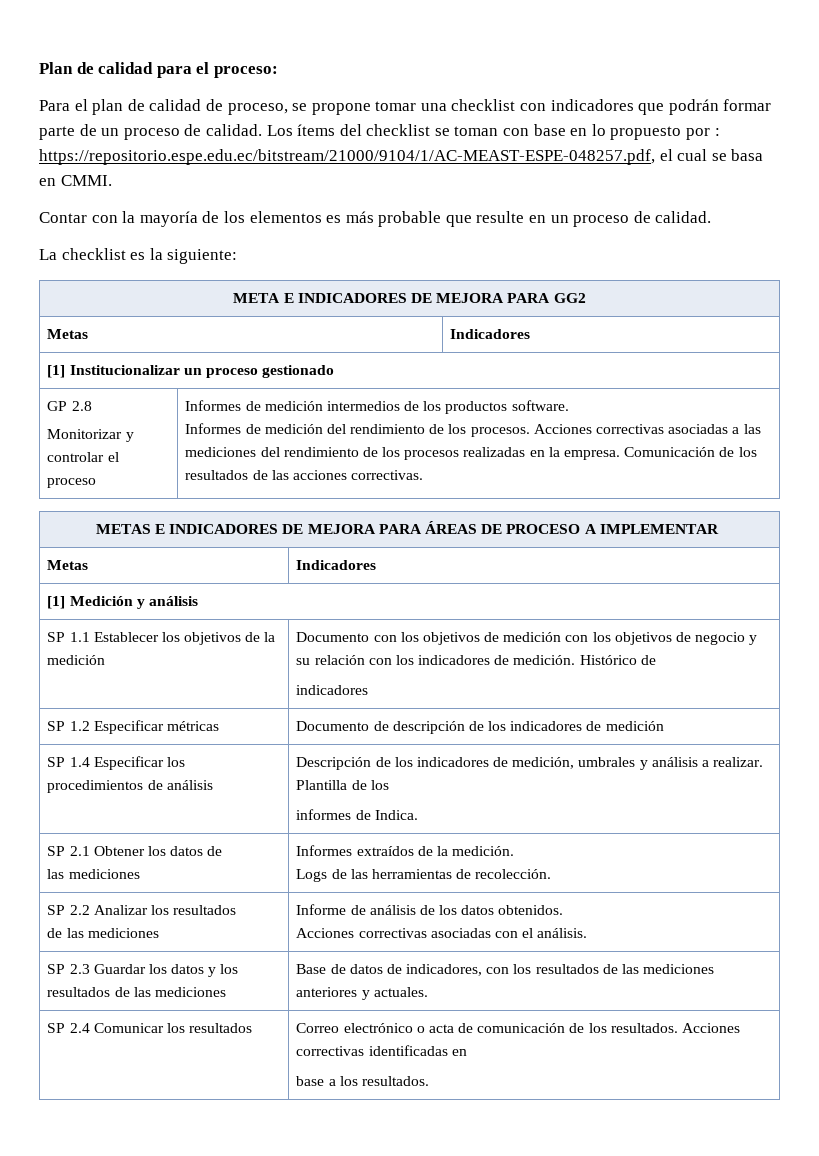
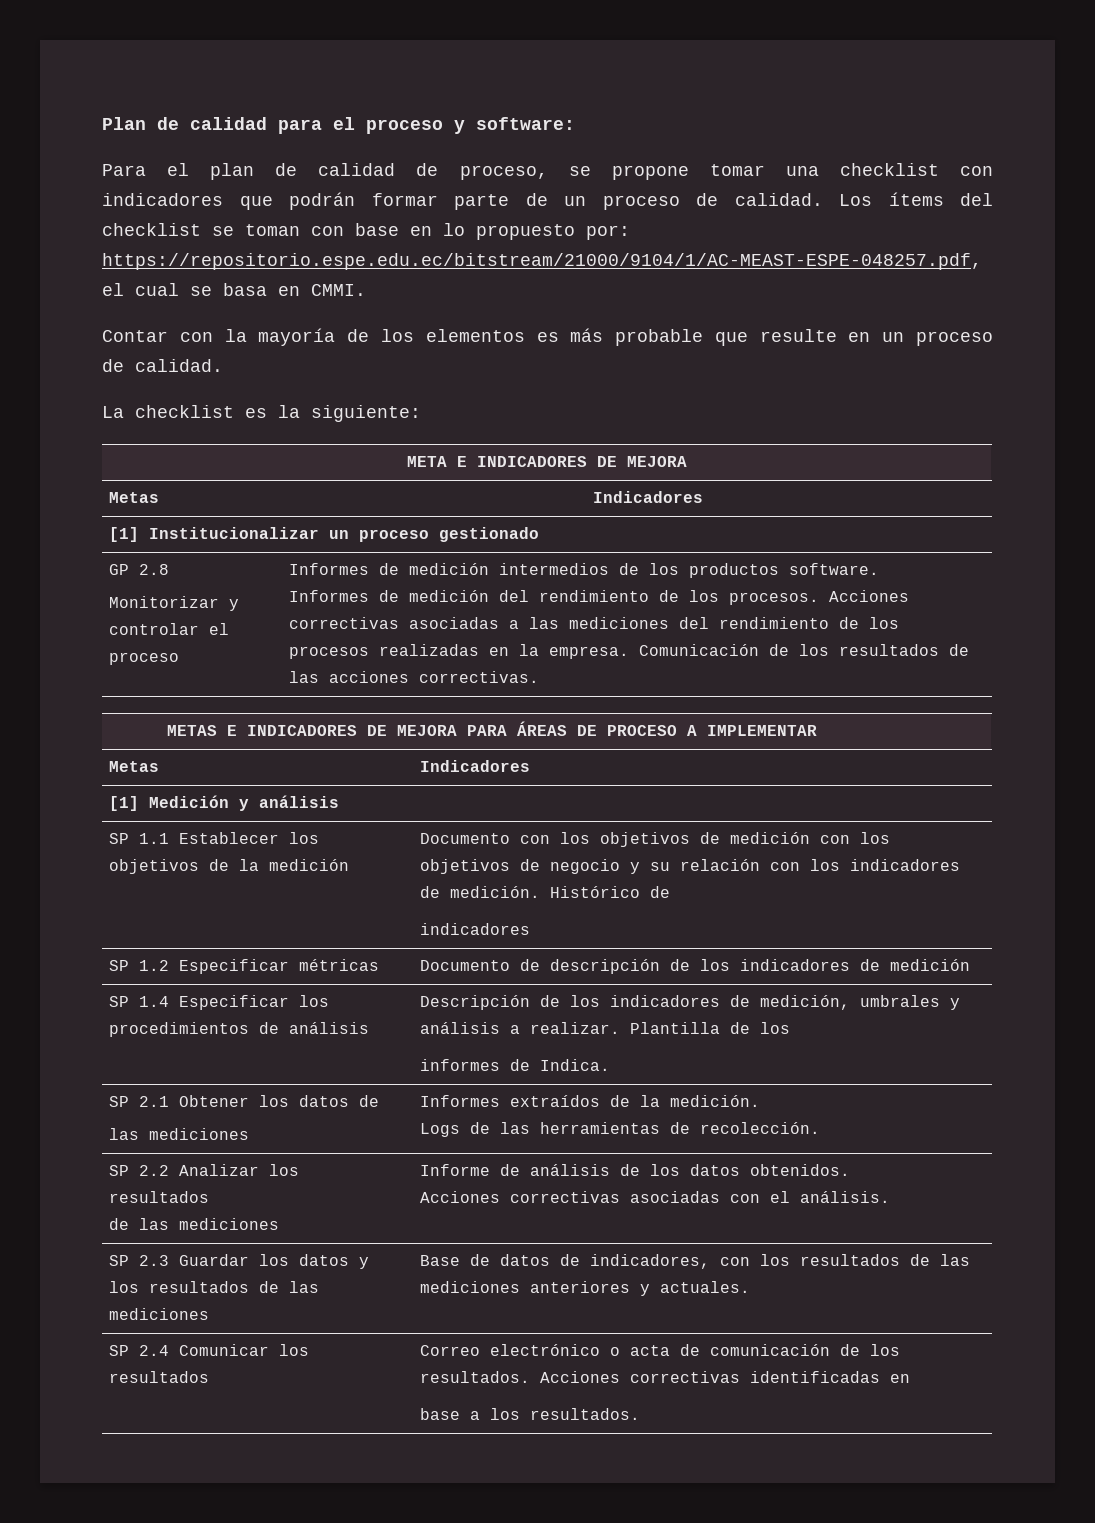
- Plan de calidad para el proceso:
+ Plan de calidad para el proceso y software:
- Los ítems del checklist se toman con base en lo propuesto por : https://repositorio.espe.edu.ec/bitstream/21000/9104/1/AC-MEAST-ESPE-048257.pdf, el cual se basa en CMMI.
+ Los ítems del checklist se toman con base en lo propuesto por: https://repositorio.espe.edu.ec/bitstream/21000/9104/1/AC-MEAST-ESPE-048257.pdf, el cual se basa en CMMI.
- META E INDICADORES DE MEJORA PARA GG2
+ META E INDICADORES DE MEJORA

